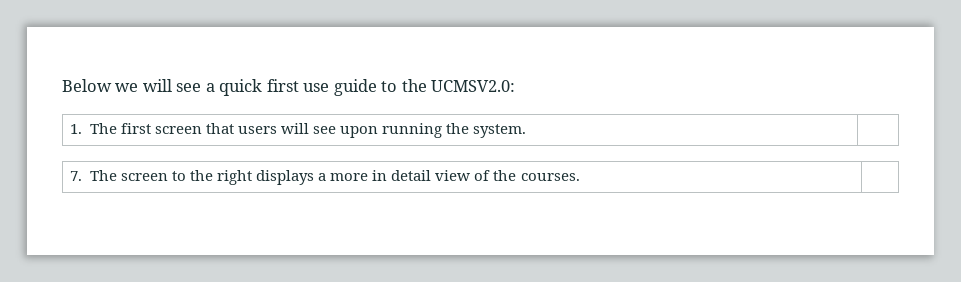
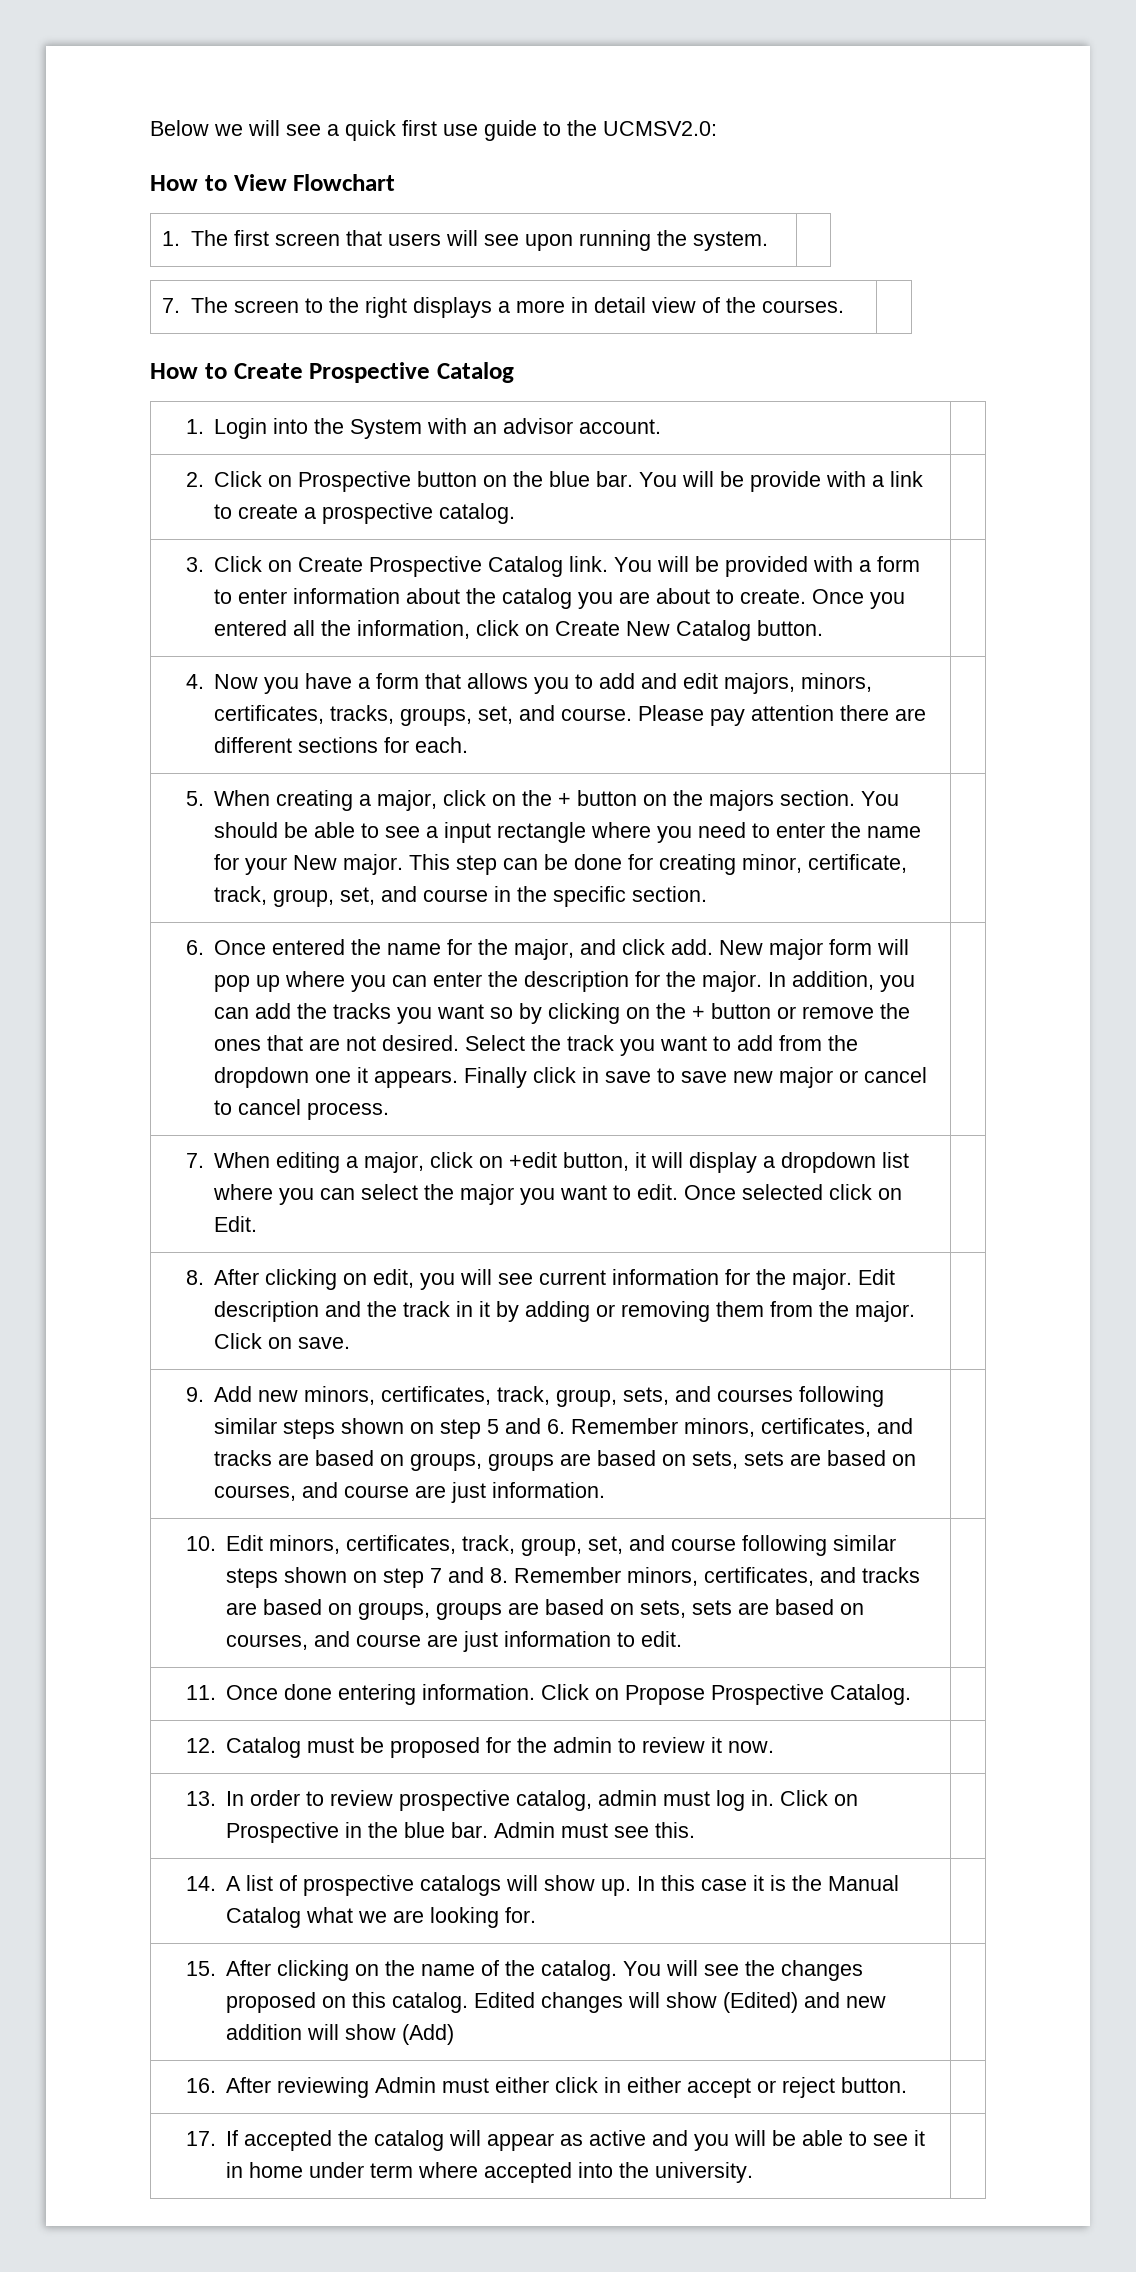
+ How to View Flowchart
+ How to Create Prospective Catalog
+ 1. Login into the System with an advisor account. |
+ 2. Click on Prospective button on the blue bar. You will be provide with a link to create a prospective catalog. |
+ 3. Click on Create Prospective Catalog link. You will be provided with a form to enter information about the catalog you are about to create. Once you entered all the information, click on Create New Catalog button. |
+ 4. Now you have a form that allows you to add and edit majors, minors, certificates, tracks, groups, set, and course. Please pay attention there are different sections for each. |
+ 5. When creating a major, click on the + button on the majors section. You should be able to see a input rectangle where you need to enter the name for your New major. This step can be done for creating minor, certificate, track, group, set, and course in the specific section. |
+ 6. Once entered the name for the major, and click add. New major form will pop up where you can enter the description for the major. In addition, you can add the tracks you want so by clicking on the + button or remove the ones that are not desired. Select the track you want to add from the dropdown one it appears. Finally click in save to save new major or cancel to cancel process. |
+ 7. When editing a major, click on +edit button, it will display a dropdown list where you can select the major you want to edit. Once selected click on Edit. |
+ 8. After clicking on edit, you will see current information for the major. Edit description and the track in it by adding or removing them from the major. Click on save. |
+ 9. Add new minors, certificates, track, group, sets, and courses following similar steps shown on step 5 and 6. Remember minors, certificates, and tracks are based on groups, groups are based on sets, sets are based on courses, and course are just information. |
+ 10. Edit minors, certificates, track, group, set, and course following similar steps shown on step 7 and 8. Remember minors, certificates, and tracks are based on groups, groups are based on sets, sets are based on courses, and course are just information to edit. |
+ 11. Once done entering information. Click on Propose Prospective Catalog. |
+ 12. Catalog must be proposed for the admin to review it now. |
+ 13. In order to review prospective catalog, admin must log in. Click on Prospective in the blue bar. Admin must see this. |
+ 14. A list of prospective catalogs will show up. In this case it is the Manual Catalog what we are looking for. |
+ 15. After clicking on the name of the catalog. You will see the changes proposed on this catalog. Edited changes will show (Edited) and new addition will show (Add) |
+ 16. After reviewing Admin must either click in either accept or reject button. |
+ 17. If accepted the catalog will appear as active and you will be able to see it in home under term where accepted into the university. |

